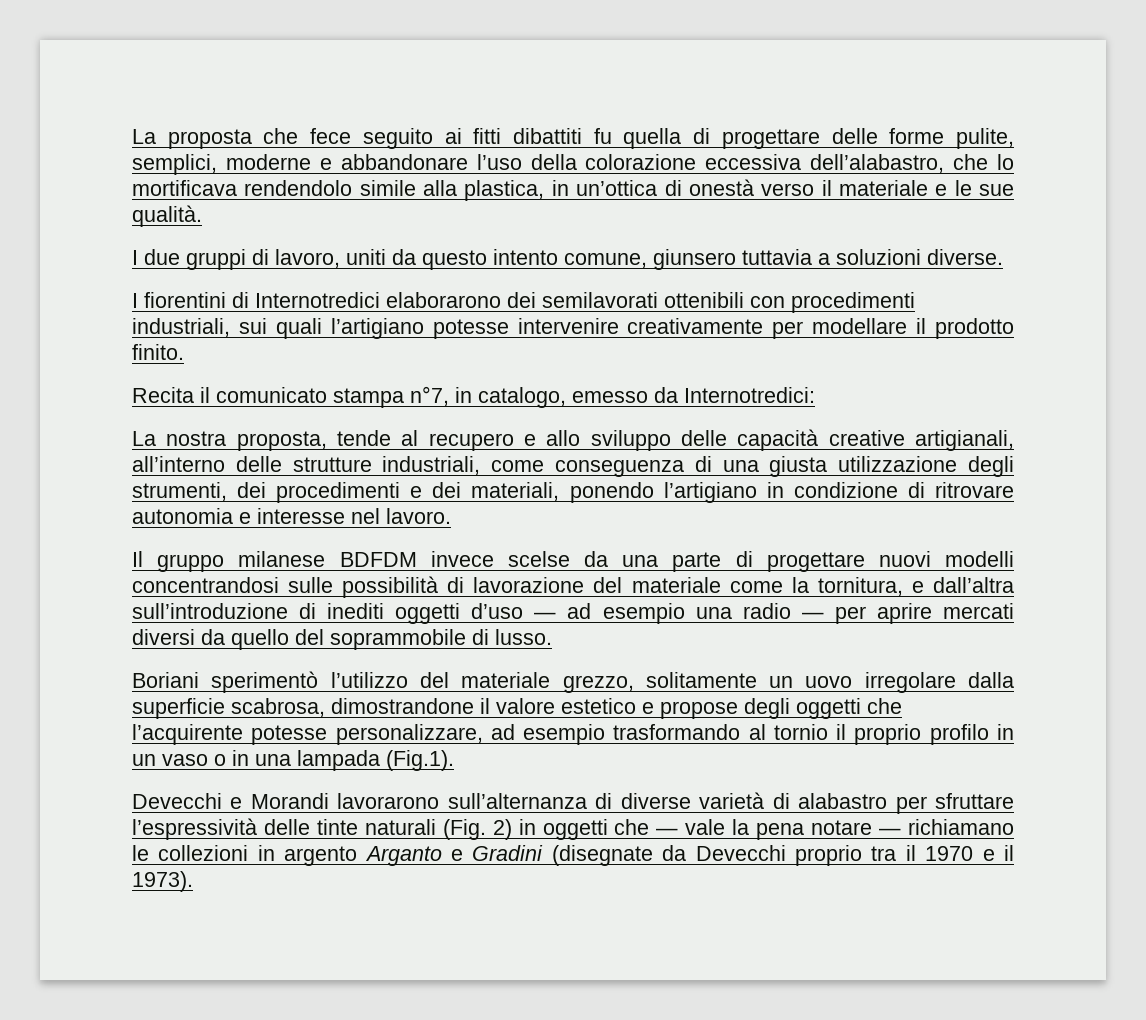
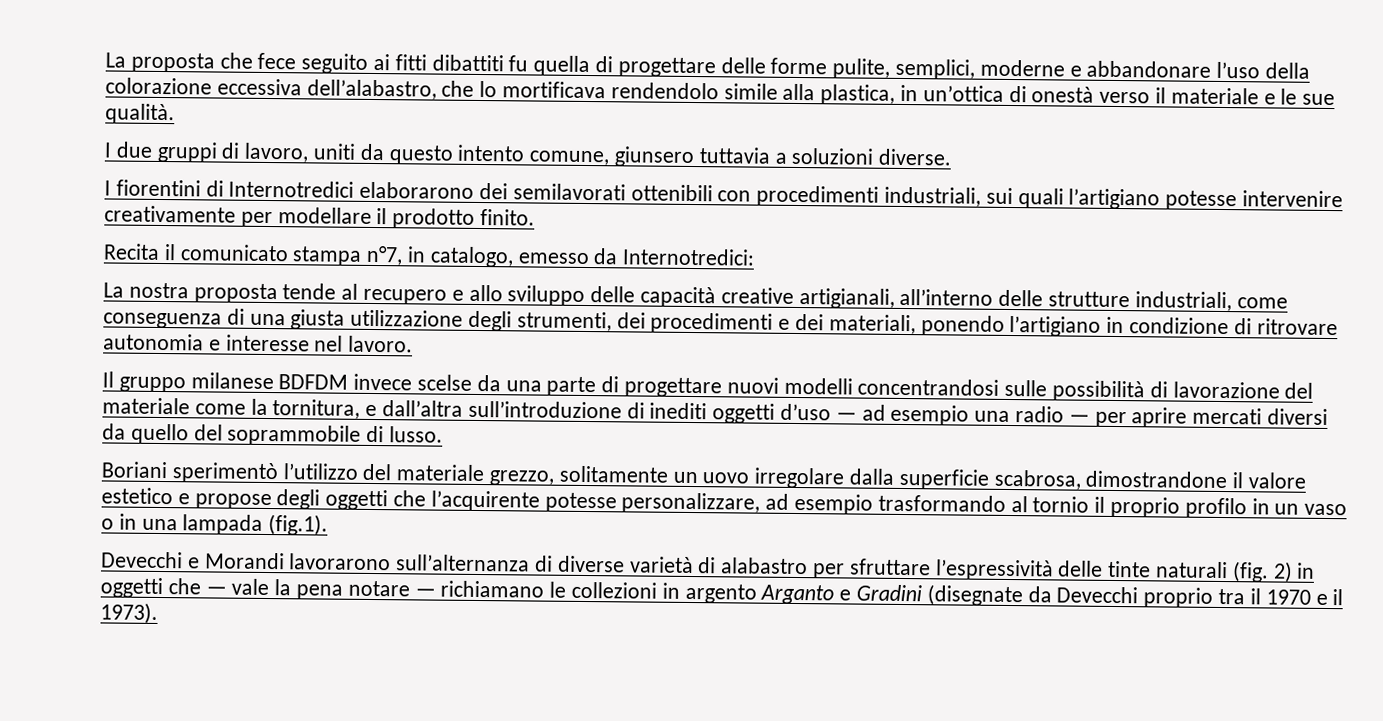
- La nostra proposta, tende al recupero e allo sviluppo delle capacità creative artigianali, all’interno delle strutture industriali, come conseguenza di una giusta utilizzazione degli strumenti, dei procedimenti e dei materiali, ponendo l’artigiano in condizione di ritrovare autonomia e interesse nel lavoro.
+ La nostra proposta tende al recupero e allo sviluppo delle capacità creative artigianali, all’interno delle strutture industriali, come conseguenza di una giusta utilizzazione degli strumenti, dei procedimenti e dei materiali, ponendo l’artigiano in condizione di ritrovare autonomia e interesse nel lavoro.
- Boriani sperimentò l’utilizzo del materiale grezzo, solitamente un uovo irregolare dalla superficie scabrosa, dimostrandone il valore estetico e propose degli oggetti che l’acquirente potesse personalizzare, ad esempio trasformando al tornio il proprio profilo in un vaso o in una lampada (Fig.1).
+ Boriani sperimentò l’utilizzo del materiale grezzo, solitamente un uovo irregolare dalla superficie scabrosa, dimostrandone il valore estetico e propose degli oggetti che l’acquirente potesse personalizzare, ad esempio trasformando al tornio il proprio profilo in un vaso o in una lampada (fig.1).
- Devecchi e Morandi lavorarono sull’alternanza di diverse varietà di alabastro per sfruttare l’espressività delle tinte naturali (Fig. 2) in oggetti che — vale la pena notare — richiamano le collezioni in argento Arganto e Gradini (disegnate da Devecchi proprio tra il 1970 e il 1973).
+ Devecchi e Morandi lavorarono sull’alternanza di diverse varietà di alabastro per sfruttare l’espressività delle tinte naturali (fig. 2) in oggetti che — vale la pena notare — richiamano le collezioni in argento Arganto e Gradini (disegnate da Devecchi proprio tra il 1970 e il 1973).

